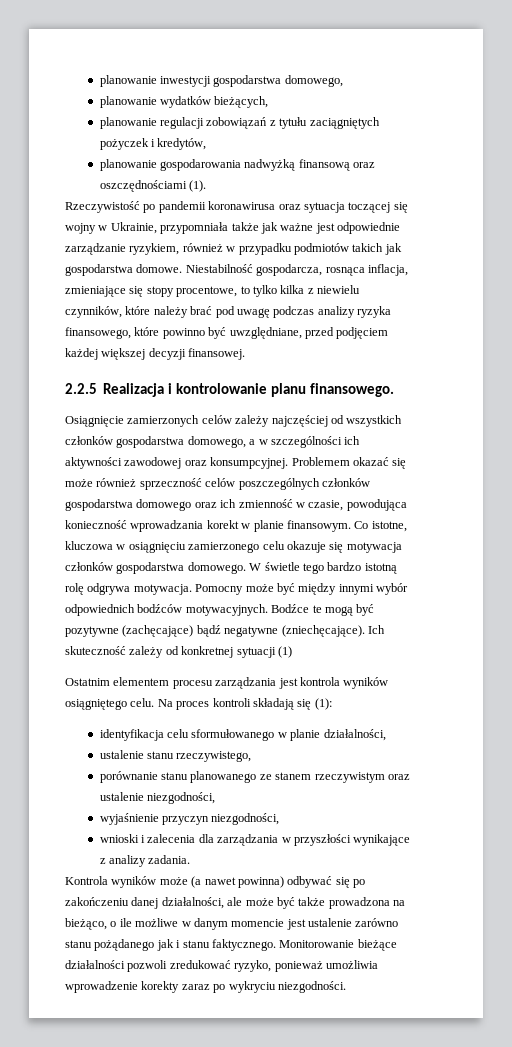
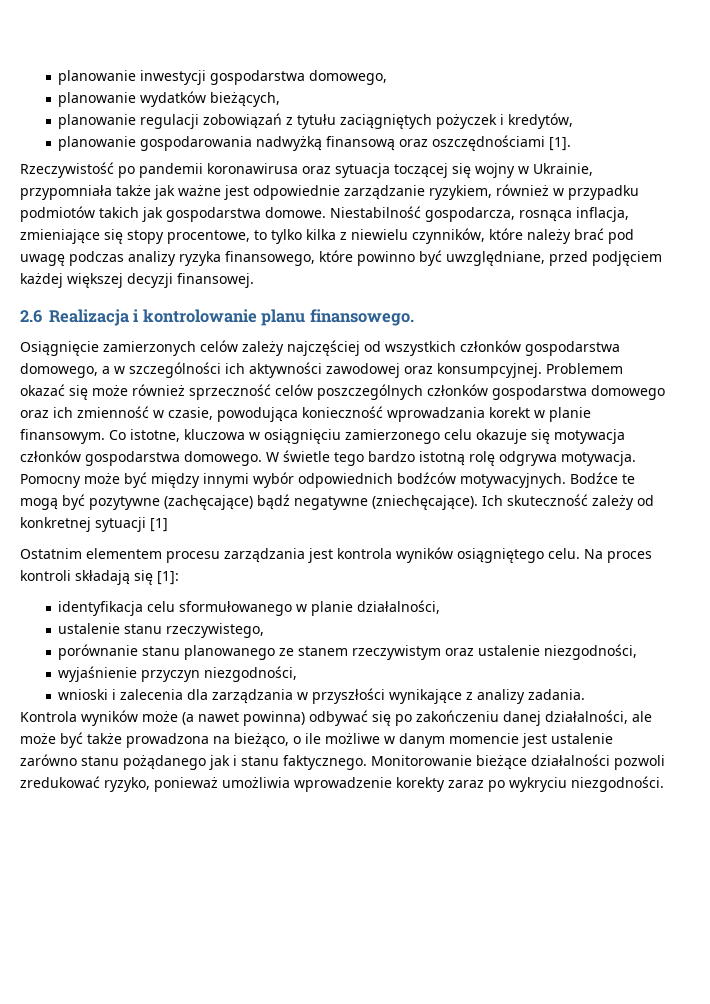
- planowanie gospodarowania nadwyżką finansową oraz oszczędnościami (1).
+ planowanie gospodarowania nadwyżką finansową oraz oszczędnościami [1].
- 2.2.5 Realizacja i kontrolowanie planu finansowego.
+ 2.6 Realizacja i kontrolowanie planu finansowego.
- Ich skuteczność zależy od konkretnej sytuacji (1)
+ Ich skuteczność zależy od konkretnej sytuacji [1]
- Na proces kontroli składają się (1):
+ Na proces kontroli składają się [1]:

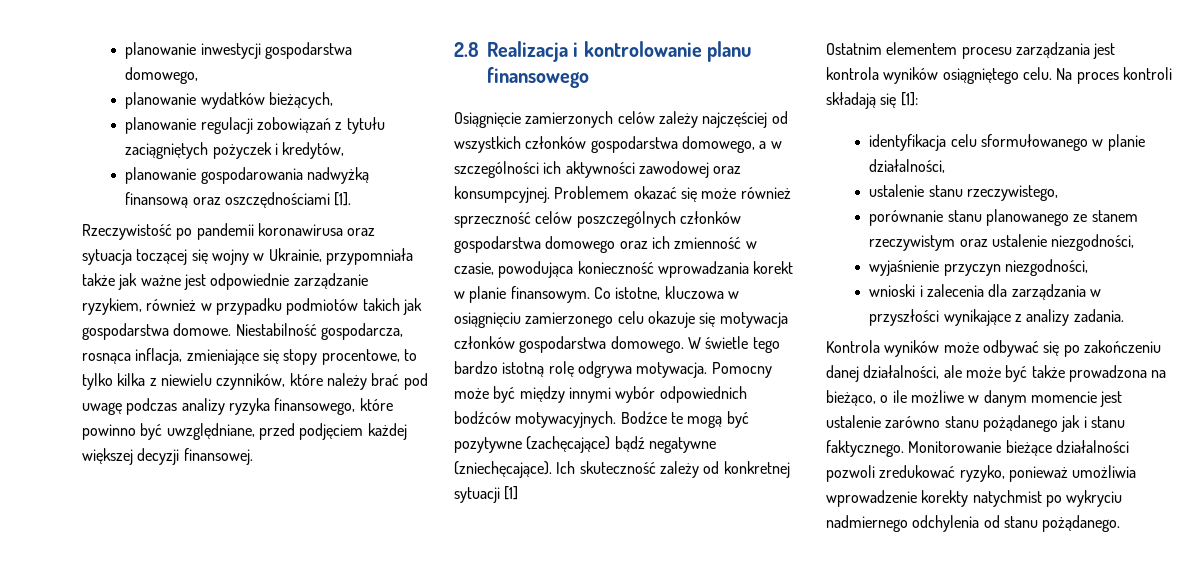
- 2.6 Realizacja i kontrolowanie planu finansowego.
+ 2.8 Realizacja i kontrolowanie planu finansowego
- Kontrola wyników może (a nawet powinna) odbywać się po zakończeniu danej działalności, ale może być także prowadzona na bieżąco, o ile możliwe w danym momencie jest ustalenie zarówno stanu pożądanego jak i stanu faktycznego.
+ Kontrola wyników może odbywać się po zakończeniu danej działalności, ale może być także prowadzona na bieżąco, o ile możliwe w danym momencie jest ustalenie zarówno stanu pożądanego jak i stanu faktycznego.
- Monitorowanie bieżące działalności pozwoli zredukować ryzyko, ponieważ umożliwia wprowadzenie korekty zaraz po wykryciu niezgodności.
+ Monitorowanie bieżące działalności pozwoli zredukować ryzyko, ponieważ umożliwia wprowadzenie korekty natychmist po wykryciu nadmiernego odchylenia od stanu pożądanego.

